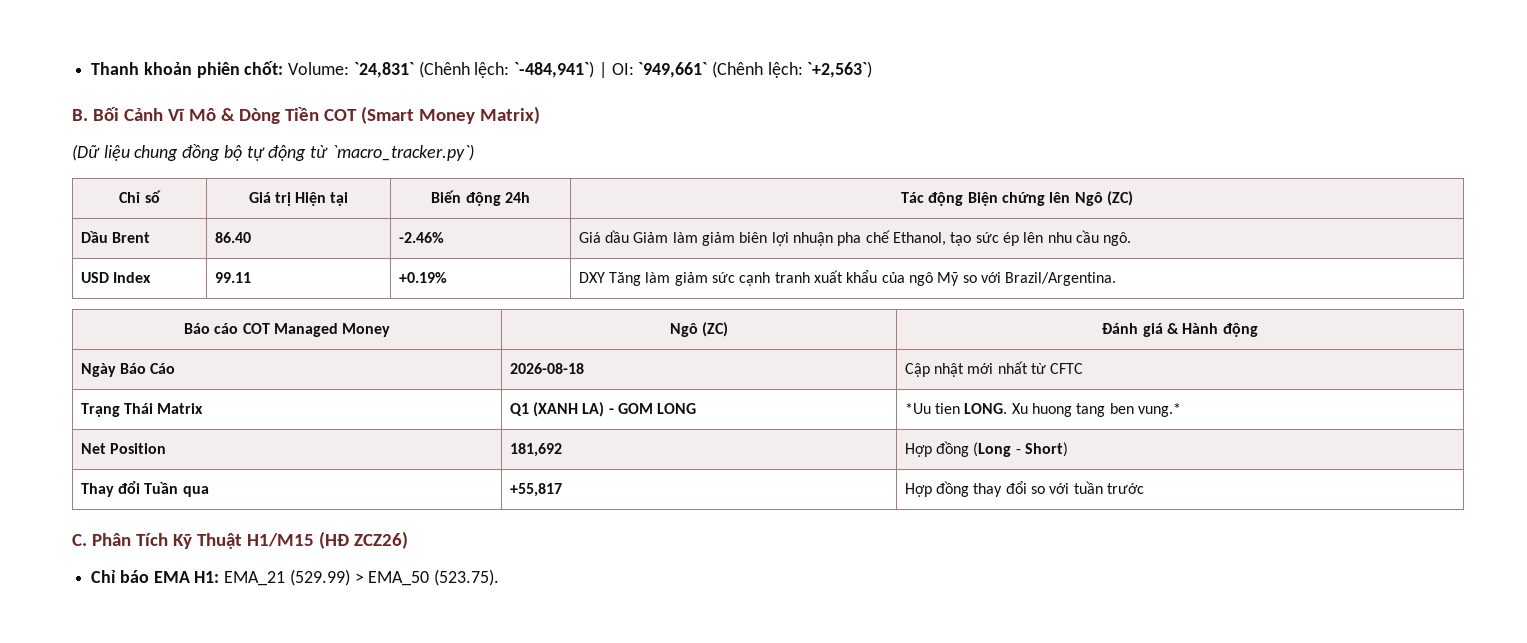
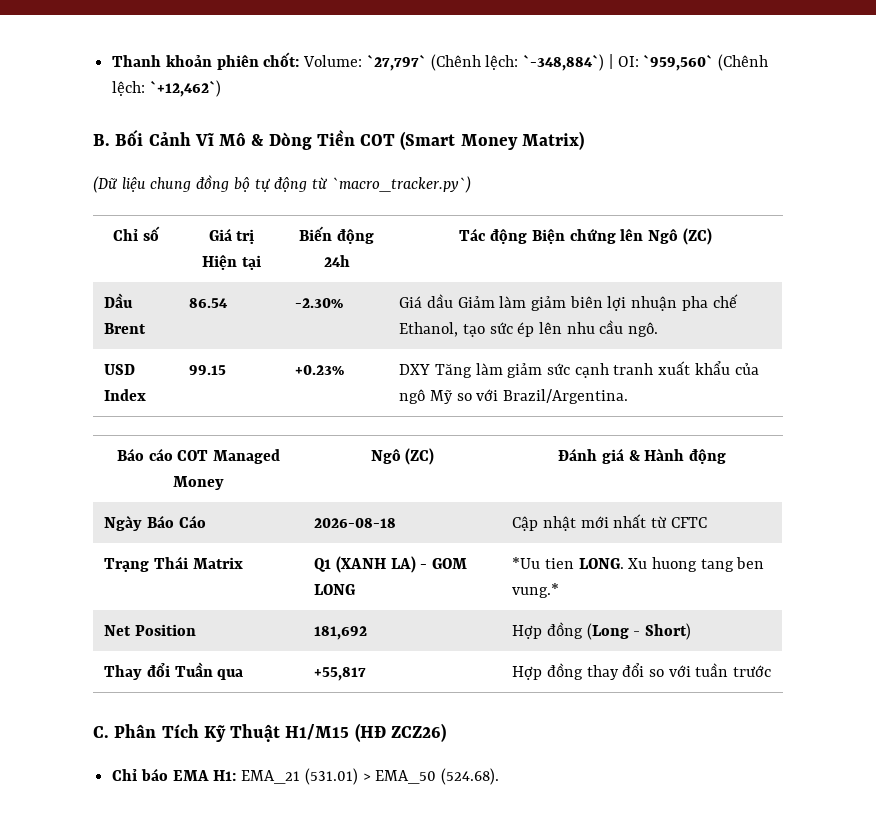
- Thanh khoản phiên chốt: Volume: `24,831` (Chênh lệch: `-484,941`) | OI: `949,661` (Chênh lệch: `+2,563`)
+ Thanh khoản phiên chốt: Volume: `27,797` (Chênh lệch: `-348,884`) | OI: `959,560` (Chênh lệch: `+12,462`)
- Dầu Brent | 86.40 | -2.46% | Giá dầu Giảm làm giảm biên lợi nhuận pha chế Ethanol, tạo sức ép lên nhu cầu ngô.
+ Dầu Brent | 86.54 | -2.30% | Giá dầu Giảm làm giảm biên lợi nhuận pha chế Ethanol, tạo sức ép lên nhu cầu ngô.
- USD Index | 99.11 | +0.19% | DXY Tăng làm giảm sức cạnh tranh xuất khẩu của ngô Mỹ so với Brazil/Argentina.
+ USD Index | 99.15 | +0.23% | DXY Tăng làm giảm sức cạnh tranh xuất khẩu của ngô Mỹ so với Brazil/Argentina.
- Chỉ báo EMA H1: EMA_21 (529.99) > EMA_50 (523.75).
+ Chỉ báo EMA H1: EMA_21 (531.01) > EMA_50 (524.68).

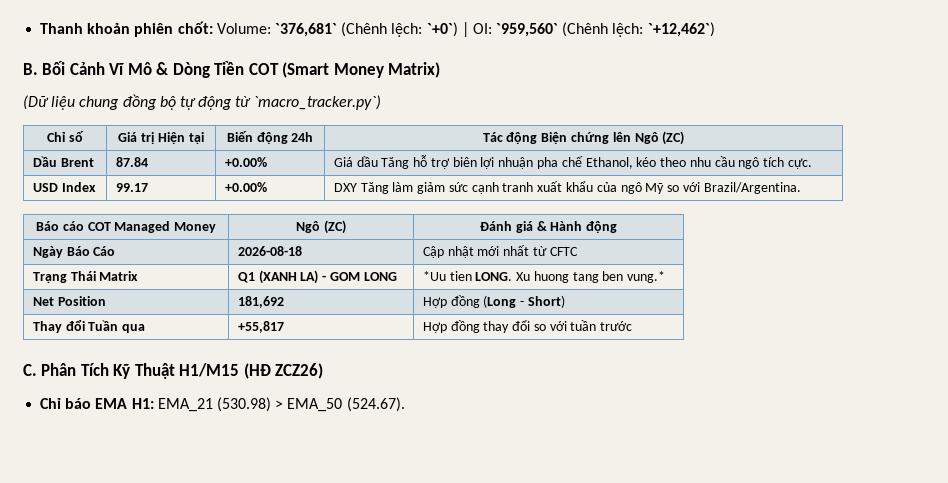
- Thanh khoản phiên chốt: Volume: `27,797` (Chênh lệch: `-348,884`) | OI: `959,560` (Chênh lệch: `+12,462`)
+ Thanh khoản phiên chốt: Volume: `376,681` (Chênh lệch: `+0`) | OI: `959,560` (Chênh lệch: `+12,462`)
- Dầu Brent | 86.54 | -2.30% | Giá dầu Giảm làm giảm biên lợi nhuận pha chế Ethanol, tạo sức ép lên nhu cầu ngô.
+ Dầu Brent | 87.84 | +0.00% | Giá dầu Tăng hỗ trợ biên lợi nhuận pha chế Ethanol, kéo theo nhu cầu ngô tích cực.
- USD Index | 99.15 | +0.23% | DXY Tăng làm giảm sức cạnh tranh xuất khẩu của ngô Mỹ so với Brazil/Argentina.
+ USD Index | 99.17 | +0.00% | DXY Tăng làm giảm sức cạnh tranh xuất khẩu của ngô Mỹ so với Brazil/Argentina.
- Chỉ báo EMA H1: EMA_21 (531.01) > EMA_50 (524.68).
+ Chỉ báo EMA H1: EMA_21 (530.98) > EMA_50 (524.67).

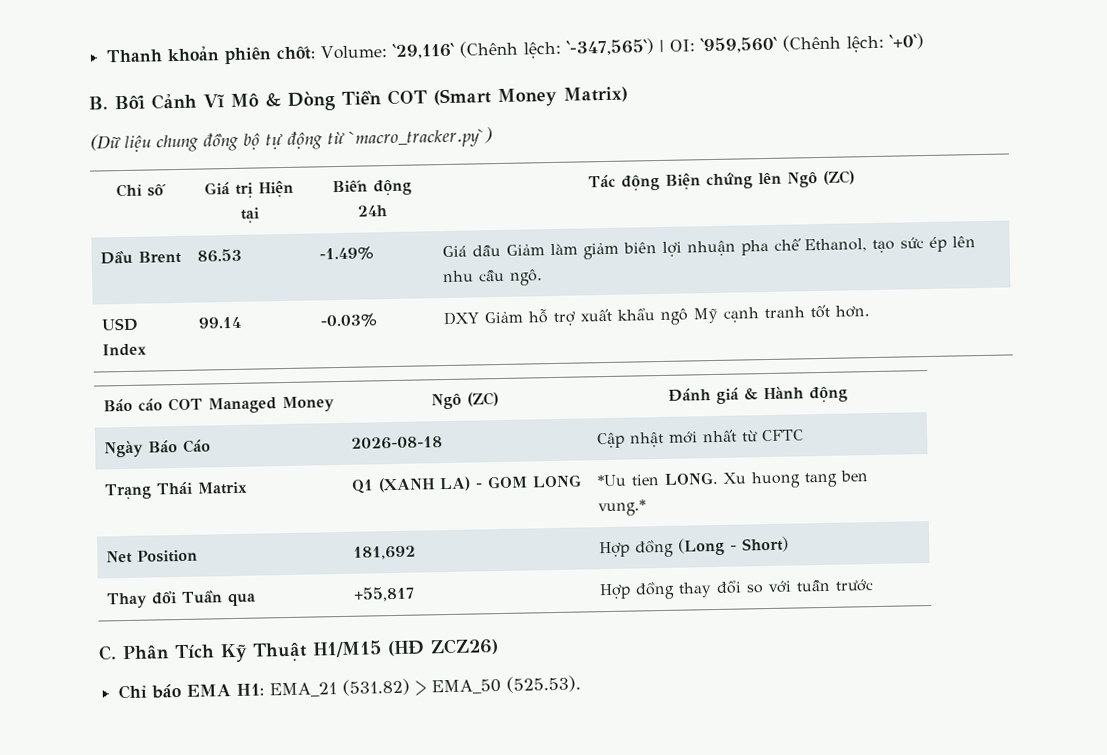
- Thanh khoản phiên chốt: Volume: `376,681` (Chênh lệch: `+0`) | OI: `959,560` (Chênh lệch: `+12,462`)
+ Thanh khoản phiên chốt: Volume: `29,116` (Chênh lệch: `-347,565`) | OI: `959,560` (Chênh lệch: `+0`)
- Dầu Brent | 87.84 | +0.00% | Giá dầu Tăng hỗ trợ biên lợi nhuận pha chế Ethanol, kéo theo nhu cầu ngô tích cực.
+ Dầu Brent | 86.53 | -1.49% | Giá dầu Giảm làm giảm biên lợi nhuận pha chế Ethanol, tạo sức ép lên nhu cầu ngô.
- USD Index | 99.17 | +0.00% | DXY Tăng làm giảm sức cạnh tranh xuất khẩu của ngô Mỹ so với Brazil/Argentina.
+ USD Index | 99.14 | -0.03% | DXY Giảm hỗ trợ xuất khẩu ngô Mỹ cạnh tranh tốt hơn.
- Chỉ báo EMA H1: EMA_21 (530.98) > EMA_50 (524.67).
+ Chỉ báo EMA H1: EMA_21 (531.82) > EMA_50 (525.53).

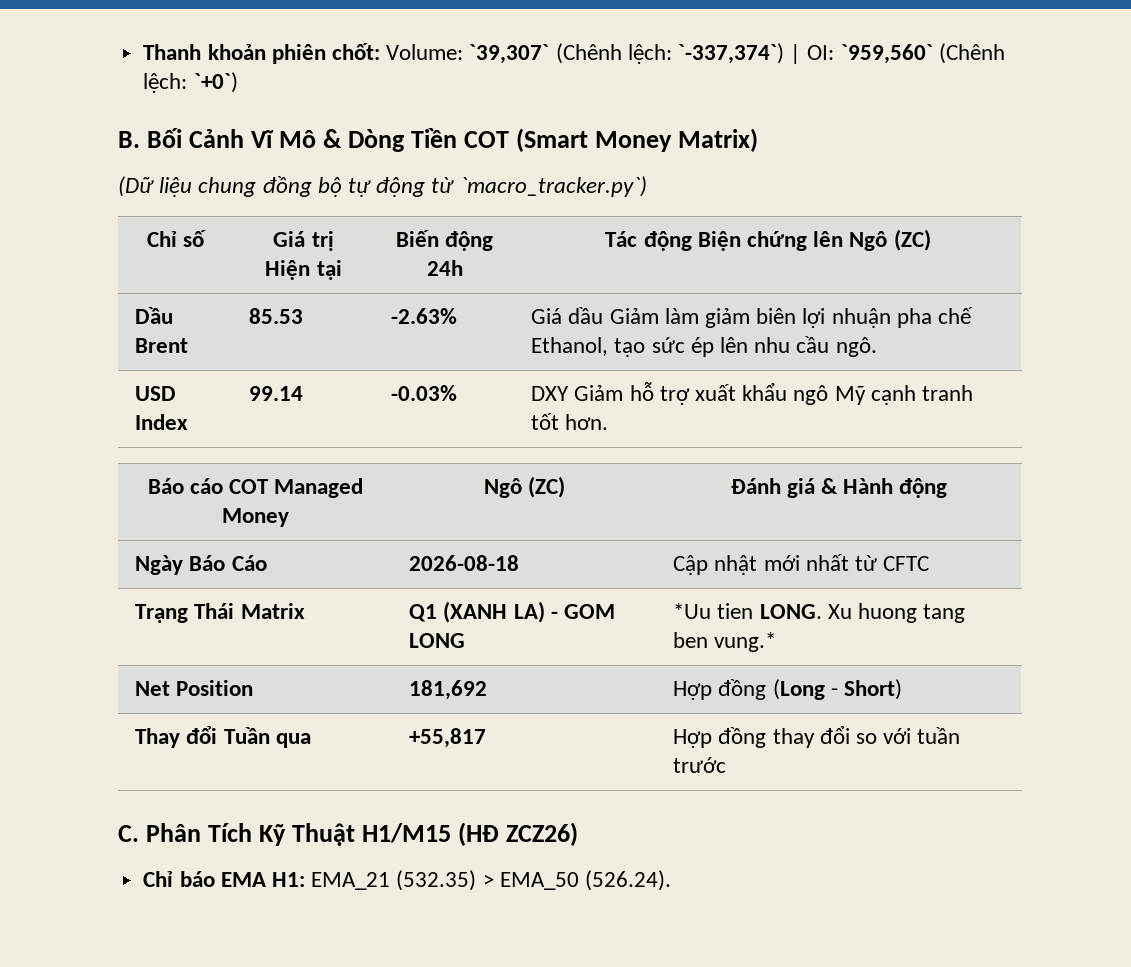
- Thanh khoản phiên chốt: Volume: `29,116` (Chênh lệch: `-347,565`) | OI: `959,560` (Chênh lệch: `+0`)
+ Thanh khoản phiên chốt: Volume: `39,307` (Chênh lệch: `-337,374`) | OI: `959,560` (Chênh lệch: `+0`)
- Dầu Brent | 86.53 | -1.49% | Giá dầu Giảm làm giảm biên lợi nhuận pha chế Ethanol, tạo sức ép lên nhu cầu ngô.
+ Dầu Brent | 85.53 | -2.63% | Giá dầu Giảm làm giảm biên lợi nhuận pha chế Ethanol, tạo sức ép lên nhu cầu ngô.
- Chỉ báo EMA H1: EMA_21 (531.82) > EMA_50 (525.53).
+ Chỉ báo EMA H1: EMA_21 (532.35) > EMA_50 (526.24).

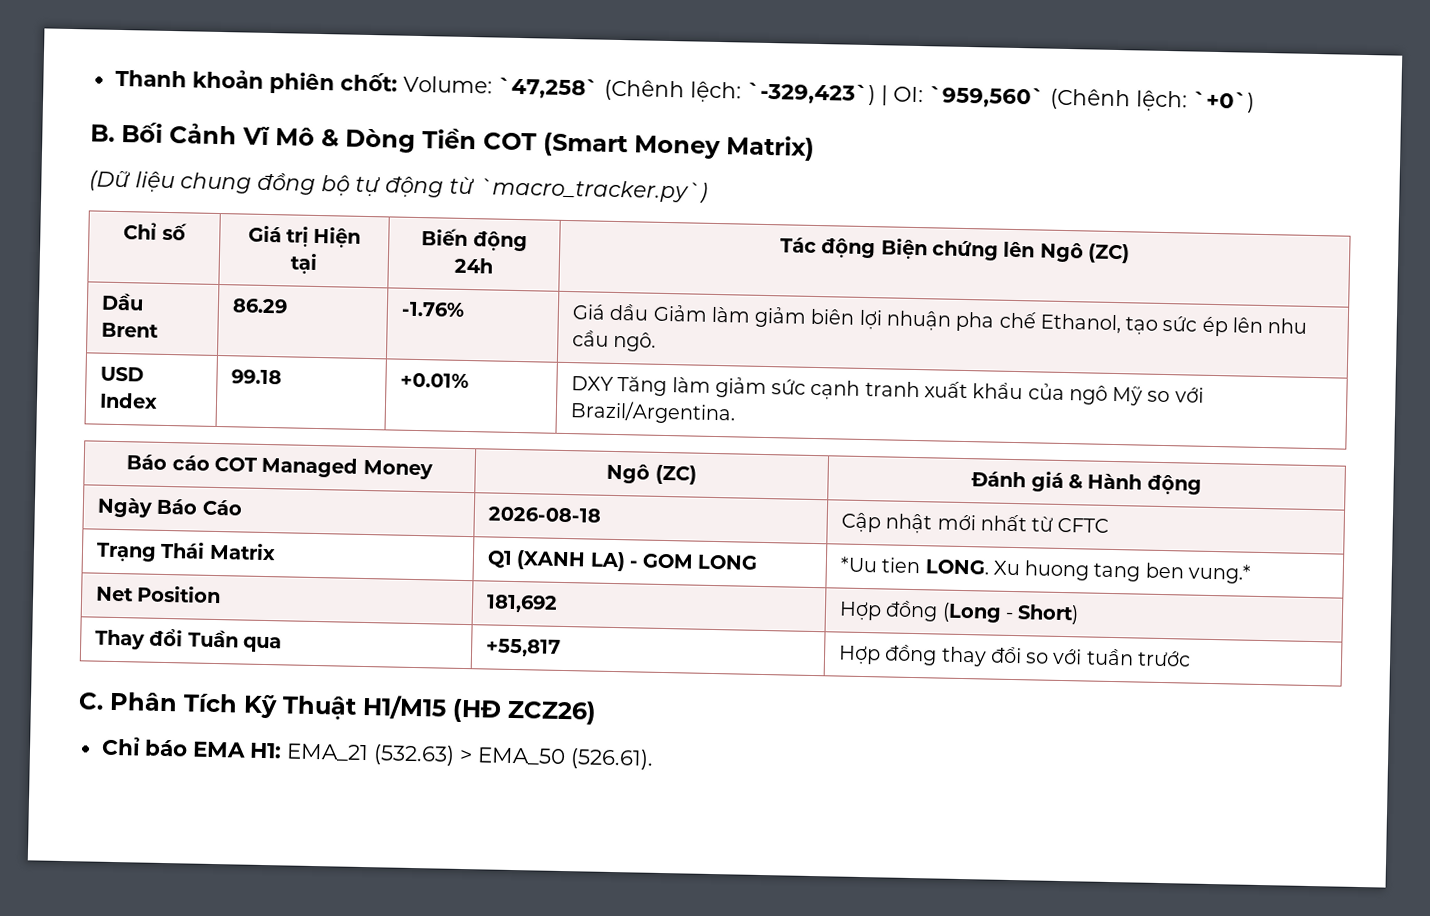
- Thanh khoản phiên chốt: Volume: `39,307` (Chênh lệch: `-337,374`) | OI: `959,560` (Chênh lệch: `+0`)
+ Thanh khoản phiên chốt: Volume: `47,258` (Chênh lệch: `-329,423`) | OI: `959,560` (Chênh lệch: `+0`)
- Dầu Brent | 85.53 | -2.63% | Giá dầu Giảm làm giảm biên lợi nhuận pha chế Ethanol, tạo sức ép lên nhu cầu ngô.
+ Dầu Brent | 86.29 | -1.76% | Giá dầu Giảm làm giảm biên lợi nhuận pha chế Ethanol, tạo sức ép lên nhu cầu ngô.
- USD Index | 99.14 | -0.03% | DXY Giảm hỗ trợ xuất khẩu ngô Mỹ cạnh tranh tốt hơn.
+ USD Index | 99.18 | +0.01% | DXY Tăng làm giảm sức cạnh tranh xuất khẩu của ngô Mỹ so với Brazil/Argentina.
- Chỉ báo EMA H1: EMA_21 (532.35) > EMA_50 (526.24).
+ Chỉ báo EMA H1: EMA_21 (532.63) > EMA_50 (526.61).

